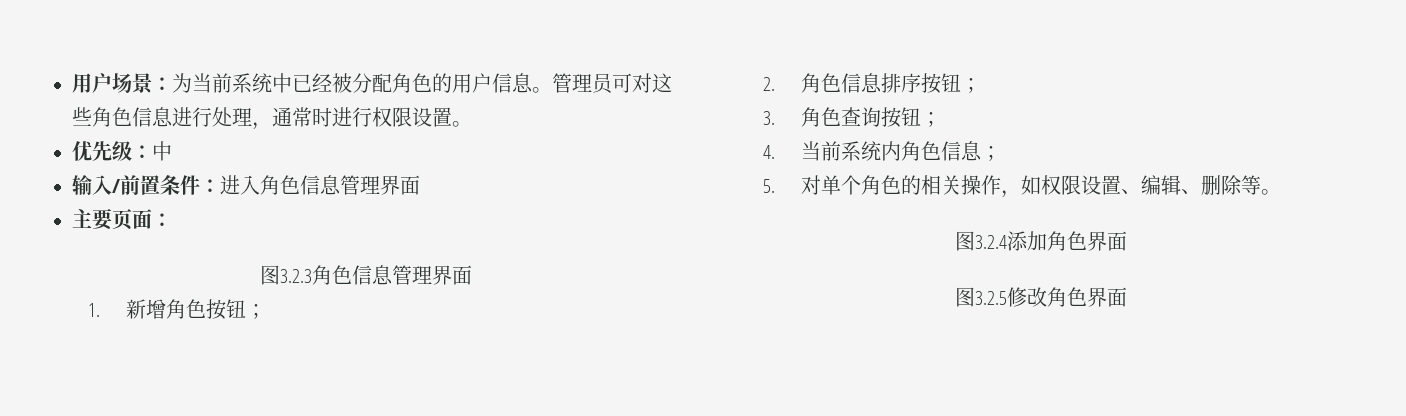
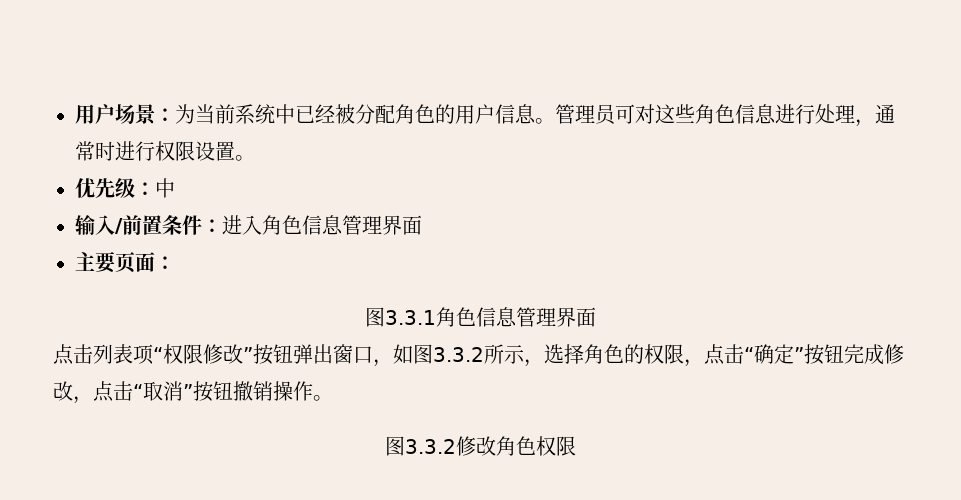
- 图3.2.3角色信息管理界面
- 1.新增角色按钮；
- 2.角色信息排序按钮；
- 3.角色查询按钮；
- 4.当前系统内角色信息；
- 5.对单个角色的相关操作，如权限设置、编辑、删除等。
- 图3.2.4添加角色界面
- 图3.2.5修改角色界面
+ 图3.3.1角色信息管理界面
+ 点击列表项“权限修改”按钮弹出窗口，如图3.3.2所示，选择角色的权限，点击“确定”按钮完成修改，点击“取消”按钮撤销操作。
+ 图3.3.2修改角色权限

